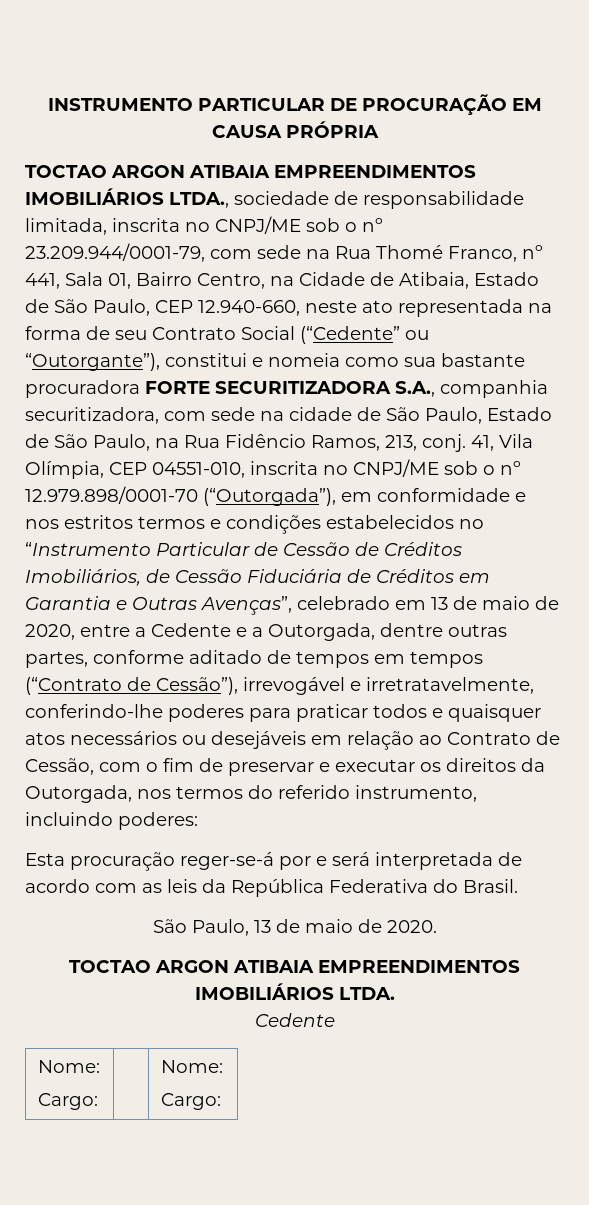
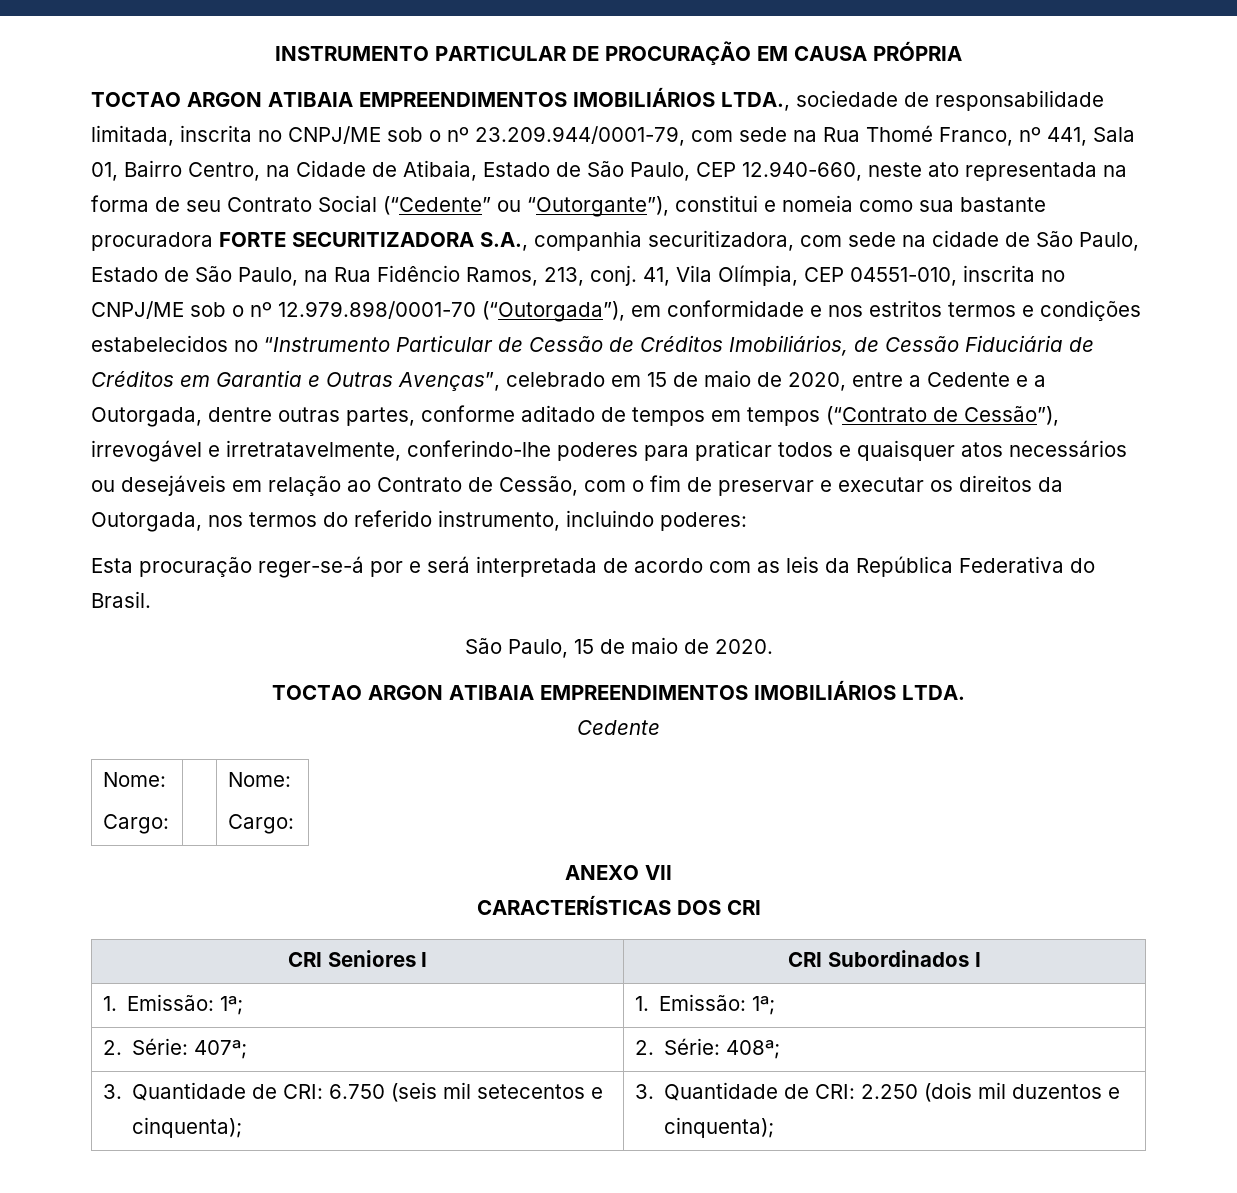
- 41, Vila Olímpia, CEP 04551-010, inscrita no CNPJ/ME sob o nº 12.979.898/0001-70 (“Outorgada”), em conformidade e nos estritos termos e condições estabelecidos no “Instrumento Particular de Cessão de Créditos Imobiliários, de Cessão Fiduciária de Créditos em Garantia e Outras Avenças”, celebrado em 13 de maio de 2020, entre a Cedente e a Outorgada, dentre outras partes, conforme aditado de tempos em tempos (“Contrato de Cessão”), irrevogável e irretratavelmente, conferindo-lhe poderes para praticar todos e quaisquer atos necessários ou desejáveis em relação ao Contrato de Cessão, com o fim de preservar e executar os direitos da Outorgada, nos termos do referido instrumento, incluindo poderes:
+ 41, Vila Olímpia, CEP 04551-010, inscrita no CNPJ/ME sob o nº 12.979.898/0001-70 (“Outorgada”), em conformidade e nos estritos termos e condições estabelecidos no “Instrumento Particular de Cessão de Créditos Imobiliários, de Cessão Fiduciária de Créditos em Garantia e Outras Avenças”, celebrado em 15 de maio de 2020, entre a Cedente e a Outorgada, dentre outras partes, conforme aditado de tempos em tempos (“Contrato de Cessão”), irrevogável e irretratavelmente, conferindo-lhe poderes para praticar todos e quaisquer atos necessários ou desejáveis em relação ao Contrato de Cessão, com o fim de preservar e executar os direitos da Outorgada, nos termos do referido instrumento, incluindo poderes:
- São Paulo, 13 de maio de 2020.
+ São Paulo, 15 de maio de 2020.
+ ANEXO VII
+ CARACTERÍSTICAS DOS CRI
+ CRI Seniores I | CRI Subordinados I
+ 1. Emissão: 1ª; | 1. Emissão: 1ª;
+ 2. Série: 407ª; | 2. Série: 408ª;
+ 3. Quantidade de CRI: 6.750 (seis mil setecentos e cinquenta); | 3. Quantidade de CRI: 2.250 (dois mil duzentos e cinquenta);

